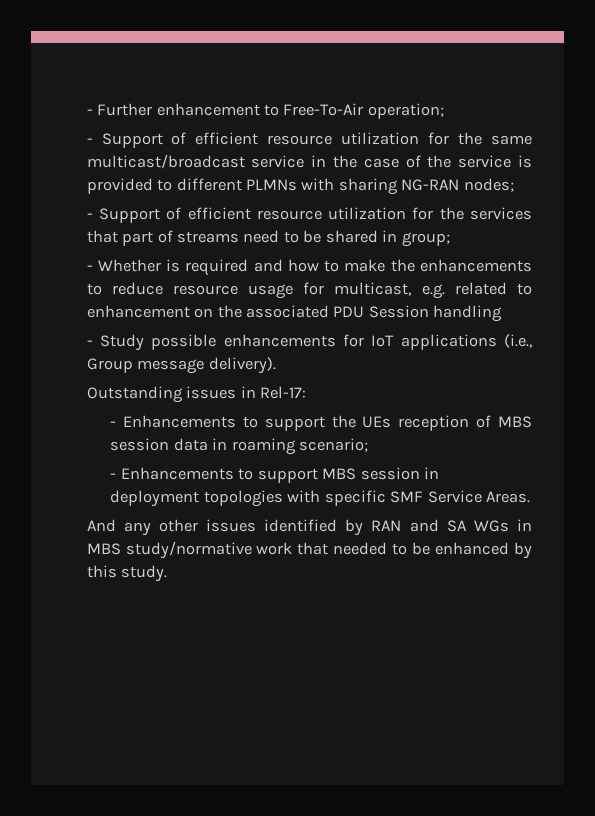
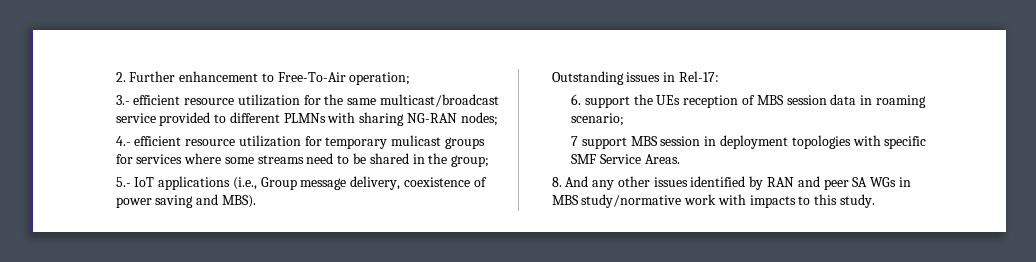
- - Further enhancement to Free-To-Air operation;
+ 2. Further enhancement to Free-To-Air operation;
- - Support of efficient resource utilization for the same multicast/broadcast service in the case of the service is provided to different PLMNs with sharing NG-RAN nodes;
+ 3.- efficient resource utilization for the same multicast/broadcast service provided to different PLMNs with sharing NG-RAN nodes;
- - Support of efficient resource utilization for the services that part of streams need to be shared in group;
+ 4.- efficient resource utilization for temporary mulicast groups for services where some streams need to be shared in the group;
- - Whether is required and how to make the enhancements to reduce resource usage for multicast, e.g. related to enhancement on the associated PDU Session handling
- - Study possible enhancements for IoT applications (i.e., Group message delivery).
+ 5.- IoT applications (i.e., Group message delivery, coexistence of power saving and MBS).
- - Enhancements to support the UEs reception of MBS session data in roaming scenario;
+ 6. support the UEs reception of MBS session data in roaming scenario;
- - Enhancements to support MBS session in deployment topologies with specific SMF Service Areas.
+ 7 support MBS session in deployment topologies with specific SMF Service Areas.
- And any other issues identified by RAN and SA WGs in MBS study/normative work that needed to be enhanced by this study.
+ 8. And any other issues identified by RAN and peer SA WGs in MBS study/normative work with impacts to this study.

